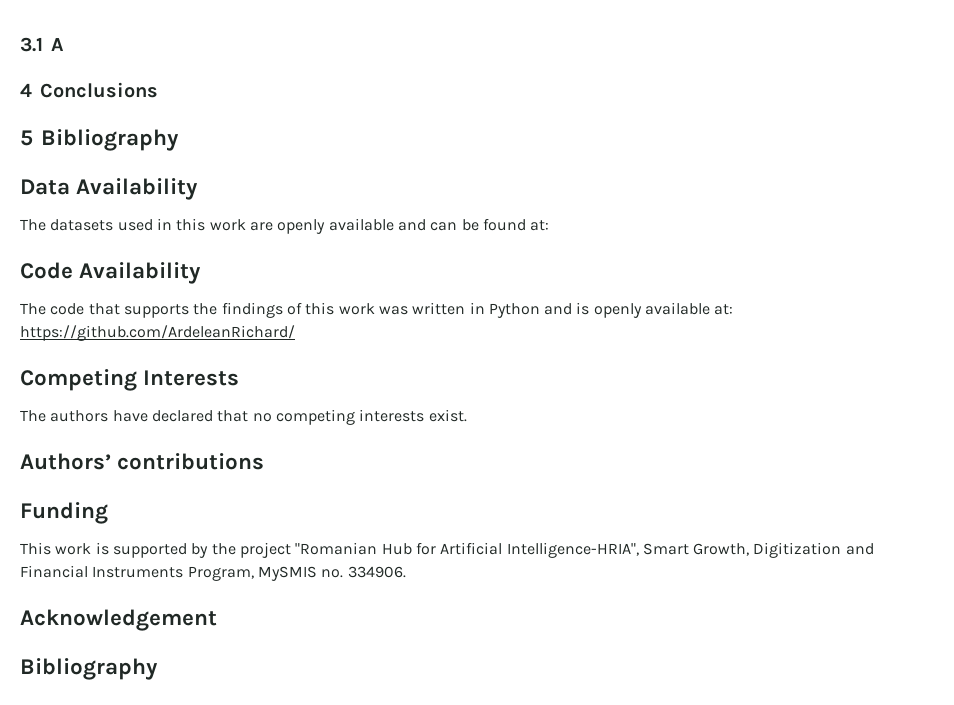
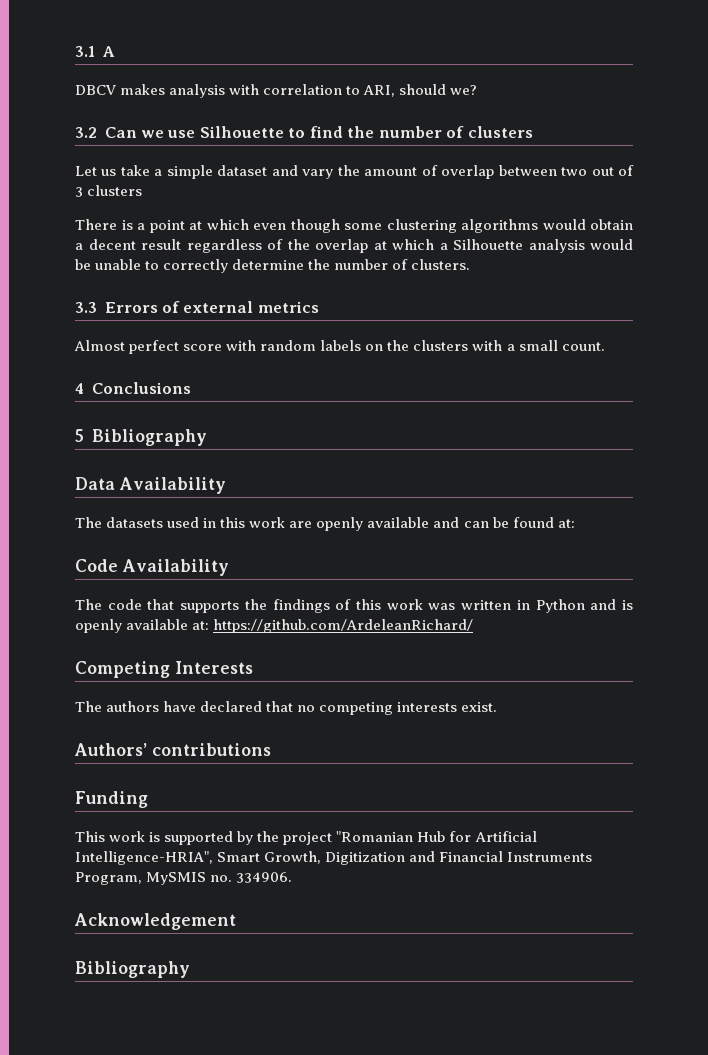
+ DBCV makes analysis with correlation to ARI, should we?
+ 3.2 Can we use Silhouette to find the number of clusters
+ Let us take a simple dataset and vary the amount of overlap between two out of 3 clusters
+ There is a point at which even though some clustering algorithms would obtain a decent result regardless of the overlap at which a Silhouette analysis would be unable to correctly determine the number of clusters.
+ 3.3 Errors of external metrics
+ Almost perfect score with random labels on the clusters with a small count.

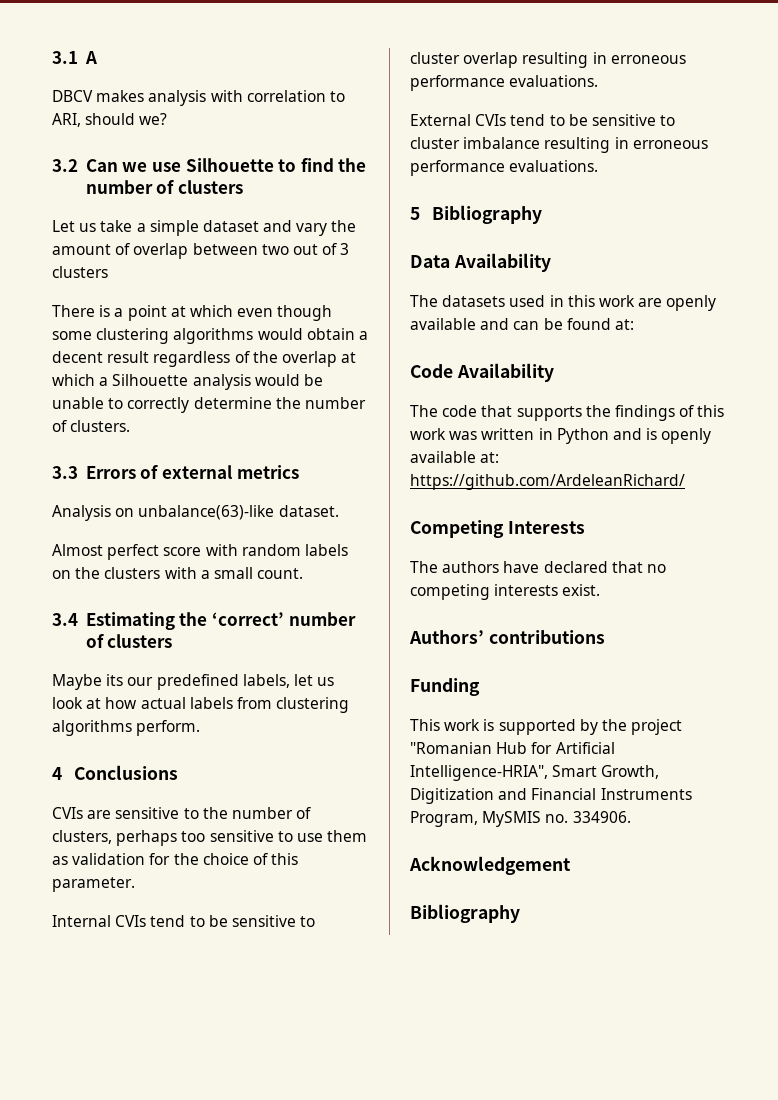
+ Analysis on unbalance(63)-like dataset.
+ 3.4 Estimating the ‘correct’ number of clusters
+ Maybe its our predefined labels, let us look at how actual labels from clustering algorithms perform.
  4 Conclusions
+ CVIs are sensitive to the number of clusters, perhaps too sensitive to use them as validation for the choice of this parameter.
+ Internal CVIs tend to be sensitive to cluster overlap resulting in erroneous performance evaluations.
+ External CVIs tend to be sensitive to cluster imbalance resulting in erroneous performance evaluations.

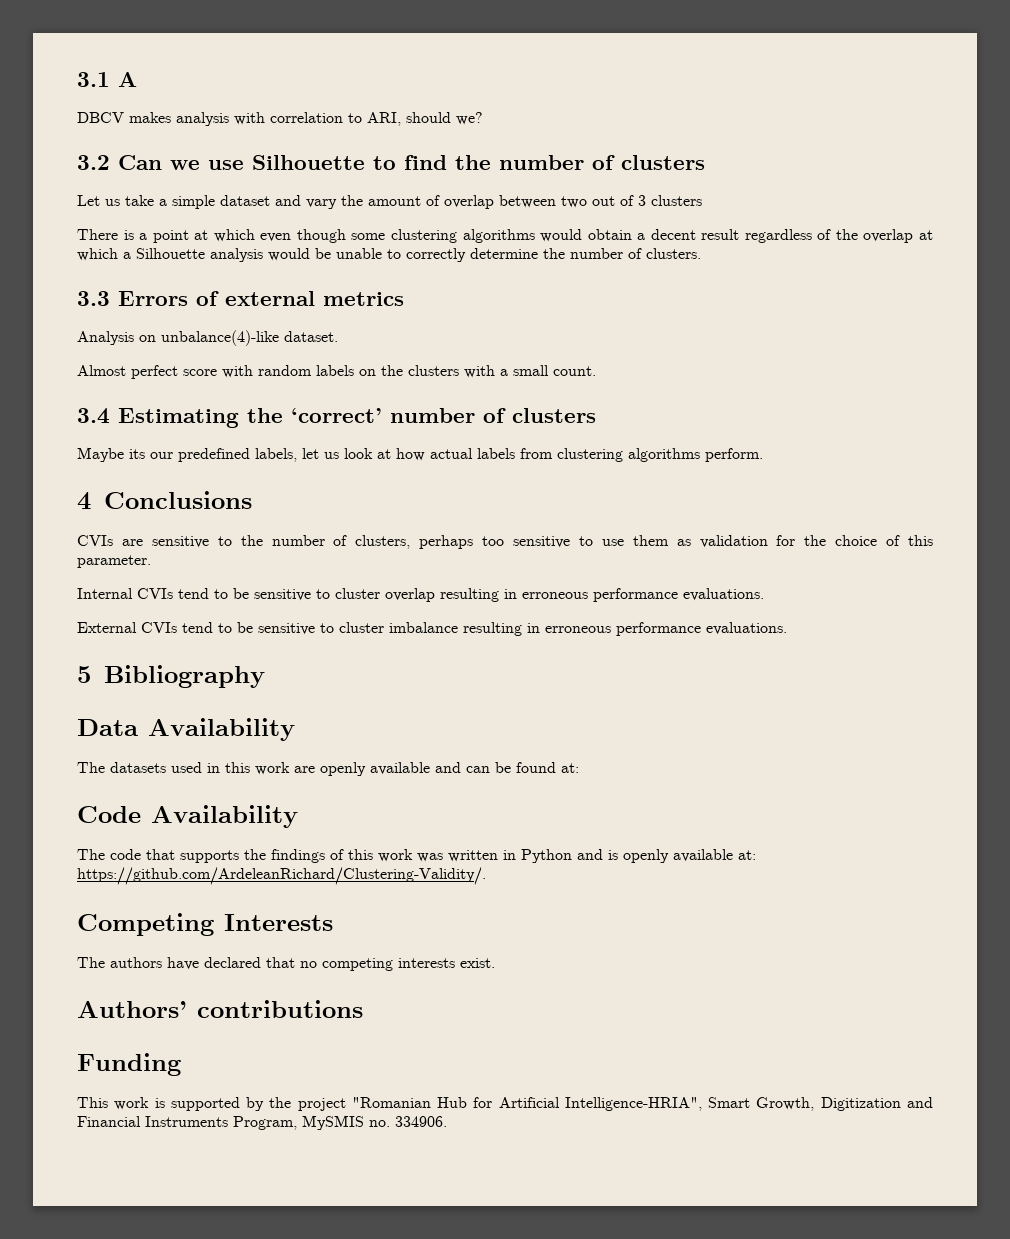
- Analysis on unbalance(63)-like dataset.
+ Analysis on unbalance(4)-like dataset.
- The code that supports the findings of this work was written in Python and is openly available at: https://github.com/ArdeleanRichard/
+ The code that supports the findings of this work was written in Python and is openly available at: https://github.com/ArdeleanRichard/Clustering-Validity/.
- Acknowledgement
- Bibliography

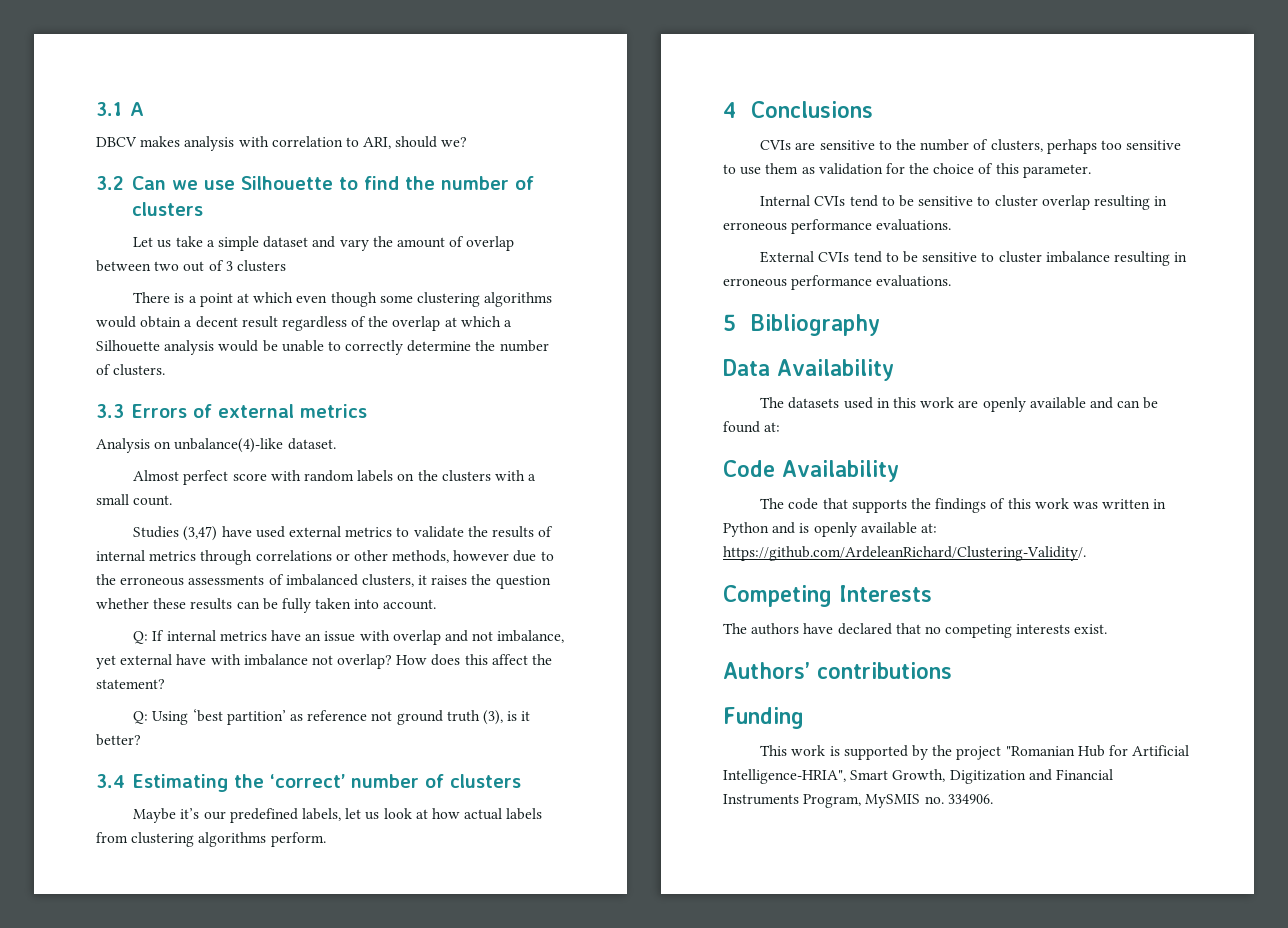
+ Studies (3,47) have used external metrics to validate the results of internal metrics through correlations or other methods, however due to the erroneous assessments of imbalanced clusters, it raises the question whether these results can be fully taken into account.
+ Q: If internal metrics have an issue with overlap and not imbalance, yet external have with imbalance not overlap? How does this affect the statement?
+ Q: Using ‘best partition’ as reference not ground truth (3), is it better?
- Maybe its our predefined labels, let us look at how actual labels from clustering algorithms perform.
+ Maybe it’s our predefined labels, let us look at how actual labels from clustering algorithms perform.

